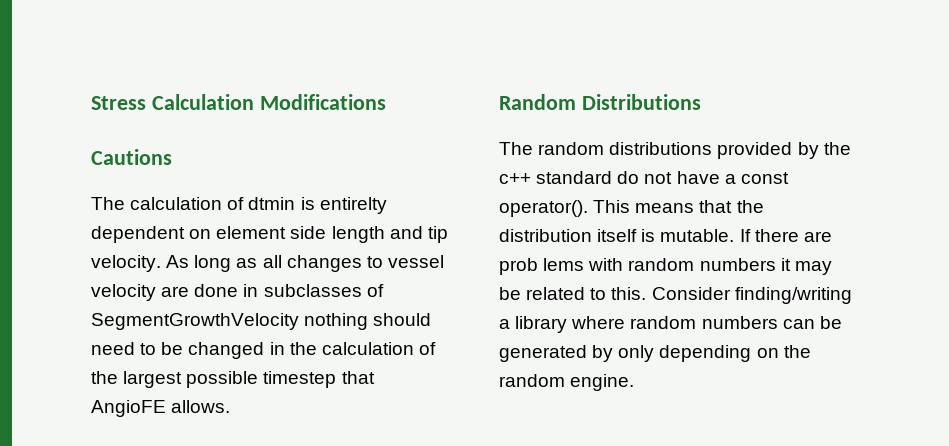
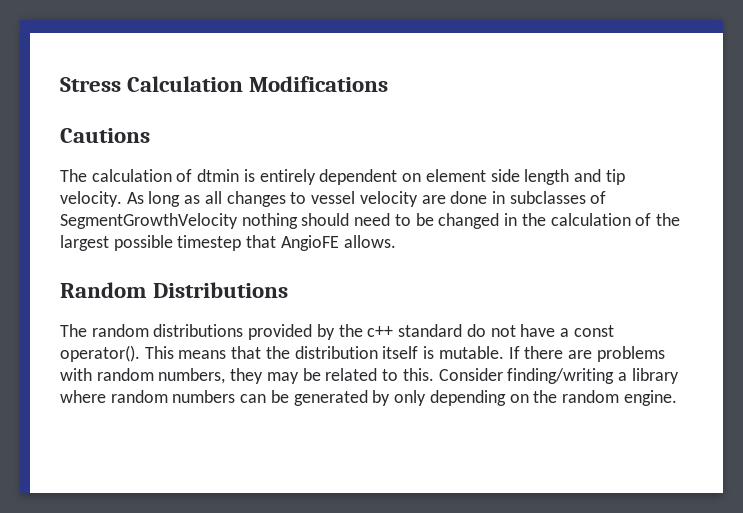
- The calculation of dtmin is entirelty dependent on element side length and tip velocity.
+ The calculation of dtmin is entirely dependent on element side length and tip velocity.
- If there are prob lems with random numbers it may be related to this.
+ If there are problems with random numbers, they may be related to this.

